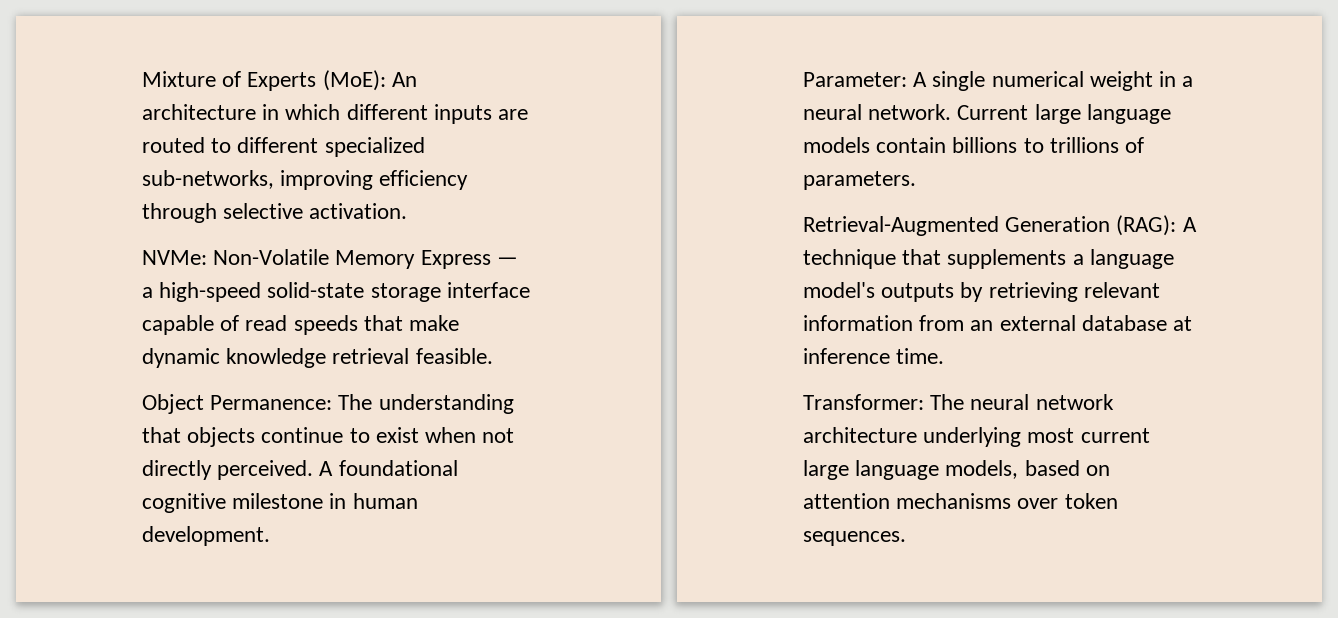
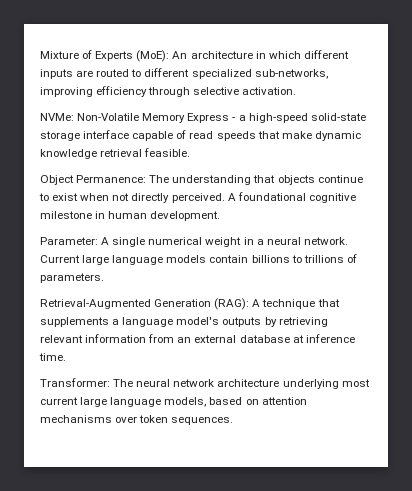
- NVMe: Non-Volatile Memory Express — a high-speed solid-state storage interface capable of read speeds that make dynamic knowledge retrieval feasible.
+ NVMe: Non-Volatile Memory Express - a high-speed solid-state storage interface capable of read speeds that make dynamic knowledge retrieval feasible.

